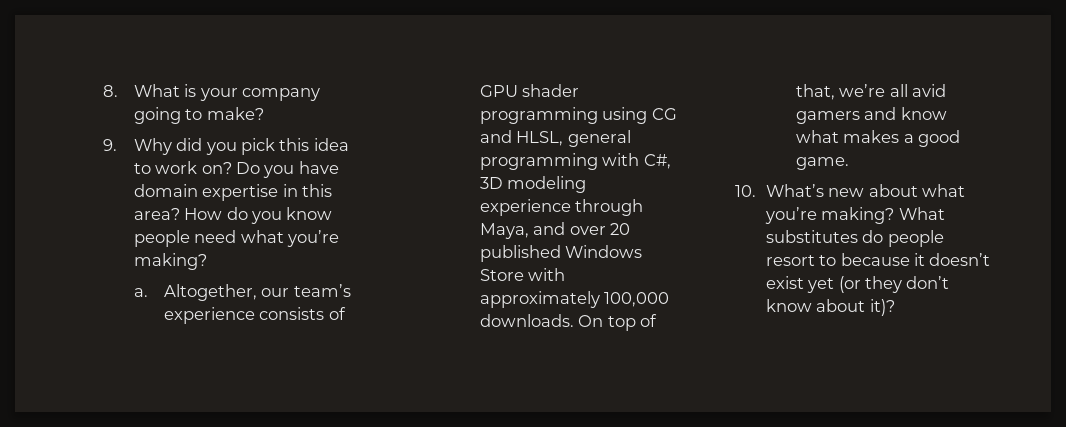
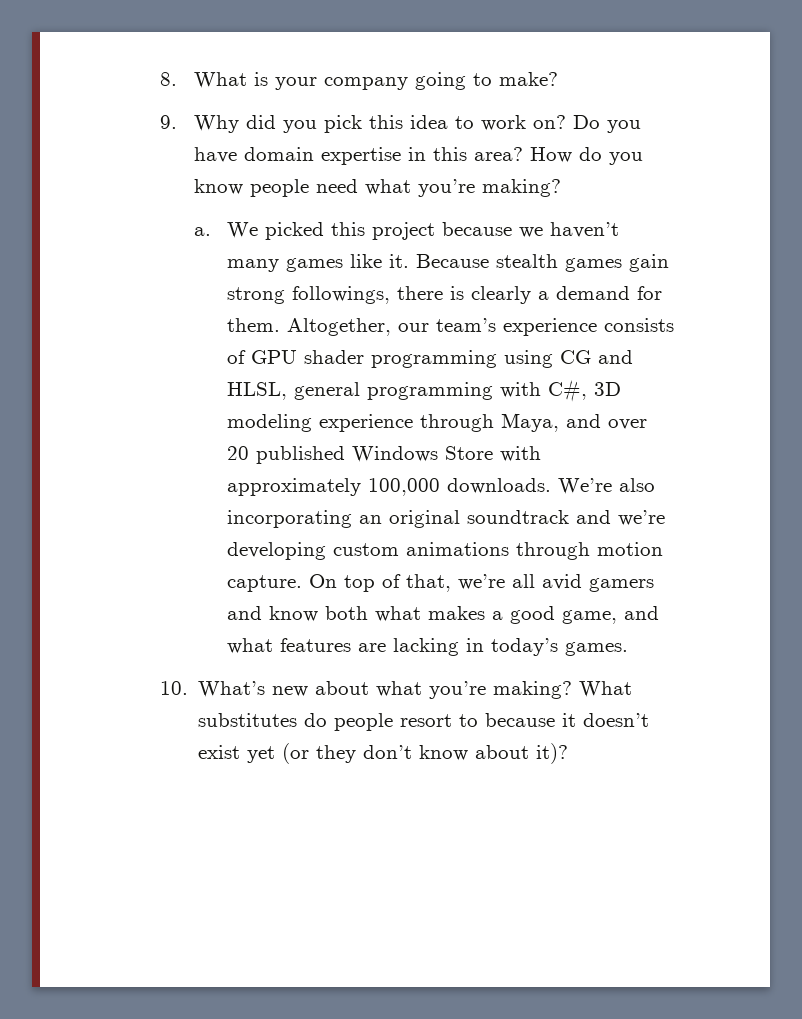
+ We picked this project because we haven’t many games like it. Because stealth games gain strong followings, there is clearly a demand for them.
+ We’re also incorporating an original soundtrack and we’re developing custom animations through motion capture.
- On top of that, we’re all avid gamers and know what makes a good game.
+ On top of that, we’re all avid gamers and know both what makes a good game, and what features are lacking in today’s games.

